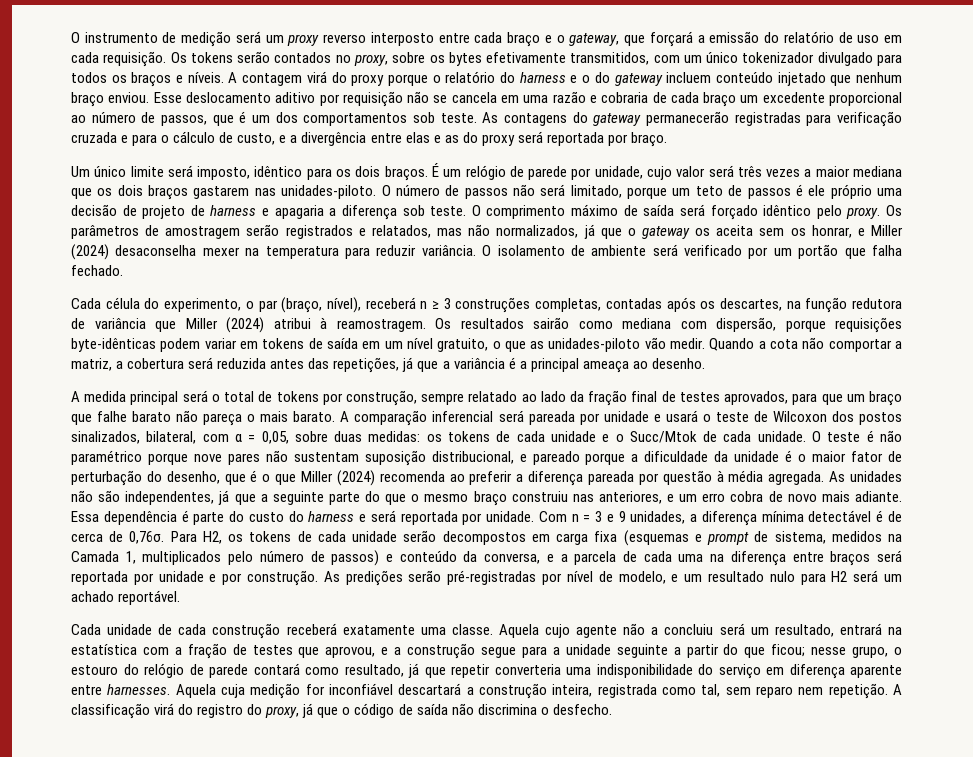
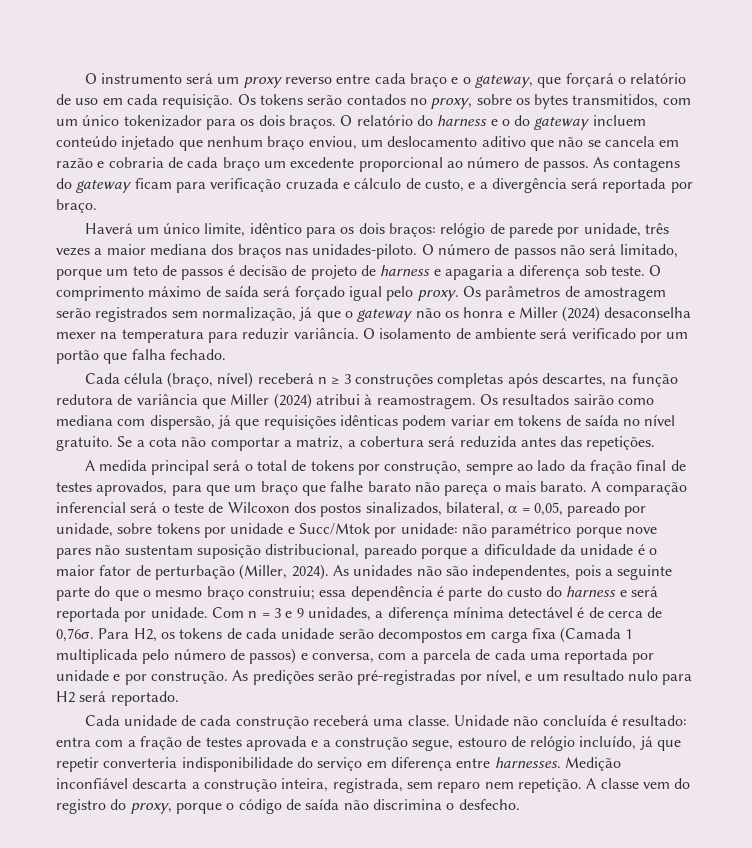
- O instrumento de medição será um proxy reverso interposto entre cada braço e o gateway, que forçará a emissão do relatório de uso em cada requisição.
+ O instrumento será um proxy reverso entre cada braço e o gateway, que forçará o relatório de uso em cada requisição.
- Os tokens serão contados no proxy, sobre os bytes efetivamente transmitidos, com um único tokenizador divulgado para todos os braços e níveis. A contagem virá do proxy porque o relatório do harness e o do gateway incluem conteúdo injetado que nenhum braço enviou. Esse deslocamento aditivo por requisição não se cancela em uma razão e cobraria de cada braço um excedente proporcional ao número de passos, que é um dos comportamentos sob teste.
+ Os tokens serão contados no proxy, sobre os bytes transmitidos, com um único tokenizador para os dois braços. O relatório do harness e o do gateway incluem conteúdo injetado que nenhum braço enviou, um deslocamento aditivo que não se cancela em razão e cobraria de cada braço um excedente proporcional ao número de passos.
- As contagens do gateway permanecerão registradas para verificação cruzada e para o cálculo de custo, e a divergência entre elas e as do proxy será reportada por braço.
+ As contagens do gateway ficam para verificação cruzada e cálculo de custo, e a divergência será reportada por braço.
- Um único limite será imposto, idêntico para os dois braços. É um relógio de parede por unidade, cujo valor será três vezes a maior mediana que os dois braços gastarem nas unidades-piloto.
+ Haverá um único limite, idêntico para os dois braços: relógio de parede por unidade, três vezes a maior mediana dos braços nas unidades-piloto.
- O número de passos não será limitado, porque um teto de passos é ele próprio uma decisão de projeto de harness e apagaria a diferença sob teste.
+ O número de passos não será limitado, porque um teto de passos é decisão de projeto de harness e apagaria a diferença sob teste.
- O comprimento máximo de saída será forçado idêntico pelo proxy.
+ O comprimento máximo de saída será forçado igual pelo proxy.
- Os parâmetros de amostragem serão registrados e relatados, mas não normalizados, já que o gateway os aceita sem os honrar, e Miller (2024) desaconselha mexer na temperatura para reduzir variância.
+ Os parâmetros de amostragem serão registrados sem normalização, já que o gateway não os honra e Miller (2024) desaconselha mexer na temperatura para reduzir variância.
- Cada célula do experimento, o par (braço, nível), receberá n ≥ 3 construções completas, contadas após os descartes, na função redutora de variância que Miller (2024) atribui à reamostragem.
+ Cada célula (braço, nível) receberá n ≥ 3 construções completas após descartes, na função redutora de variância que Miller (2024) atribui à reamostragem.
- Os resultados sairão como mediana com dispersão, porque requisições byte-idênticas podem variar em tokens de saída em um nível gratuito, o que as unidades-piloto vão medir. Quando a cota não comportar a matriz, a cobertura será reduzida antes das repetições, já que a variância é a principal ameaça ao desenho.
+ Os resultados sairão como mediana com dispersão, já que requisições idênticas podem variar em tokens de saída no nível gratuito. Se a cota não comportar a matriz, a cobertura será reduzida antes das repetições.
- A medida principal será o total de tokens por construção, sempre relatado ao lado da fração final de testes aprovados, para que um braço que falhe barato não pareça o mais barato.
+ A medida principal será o total de tokens por construção, sempre ao lado da fração final de testes aprovados, para que um braço que falhe barato não pareça o mais barato.
- A comparação inferencial será pareada por unidade e usará o teste de Wilcoxon dos postos sinalizados, bilateral, com α = 0,05, sobre duas medidas: os tokens de cada unidade e o Succ/Mtok de cada unidade. O teste é não paramétrico porque nove pares não sustentam suposição distribucional, e pareado porque a dificuldade da unidade é o maior fator de perturbação do desenho, que é o que Miller (2024) recomenda ao preferir a diferença pareada por questão à média agregada.
+ A comparação inferencial será o teste de Wilcoxon dos postos sinalizados, bilateral, α = 0,05, pareado por unidade, sobre tokens por unidade e Succ/Mtok por unidade: não paramétrico porque nove pares não sustentam suposição distribucional, pareado porque a dificuldade da unidade é o maior fator de perturbação (Miller, 2024).
- As unidades não são independentes, já que a seguinte parte do que o mesmo braço construiu nas anteriores, e um erro cobra de novo mais adiante. Essa dependência é parte do custo do harness e será reportada por unidade.
+ As unidades não são independentes, pois a seguinte parte do que o mesmo braço construiu; essa dependência é parte do custo do harness e será reportada por unidade.
- Para H2, os tokens de cada unidade serão decompostos em carga fixa (esquemas e prompt de sistema, medidos na Camada 1, multiplicados pelo número de passos) e conteúdo da conversa, e a parcela de cada uma na diferença entre braços será reportada por unidade e por construção.
+ Para H2, os tokens de cada unidade serão decompostos em carga fixa (Camada 1 multiplicada pelo número de passos) e conversa, com a parcela de cada uma reportada por unidade e por construção.
- As predições serão pré-registradas por nível de modelo, e um resultado nulo para H2 será um achado reportável.
+ As predições serão pré-registradas por nível, e um resultado nulo para H2 será reportado.
- Cada unidade de cada construção receberá exatamente uma classe.
+ Cada unidade de cada construção receberá uma classe.
- Aquela cujo agente não a concluiu será um resultado, entrará na estatística com a fração de testes que aprovou, e a construção segue para a unidade seguinte a partir do que ficou; nesse grupo, o estouro do relógio de parede contará como resultado, já que repetir converteria uma indisponibilidade do serviço em diferença aparente entre harnesses.
+ Unidade não concluída é resultado: entra com a fração de testes aprovada e a construção segue, estouro de relógio incluído, já que repetir converteria indisponibilidade do serviço em diferença entre harnesses.
- Aquela cuja medição for inconfiável descartará a construção inteira, registrada como tal, sem reparo nem repetição.
+ Medição inconfiável descarta a construção inteira, registrada, sem reparo nem repetição.
- A classificação virá do registro do proxy, já que o código de saída não discrimina o desfecho.
+ A classe vem do registro do proxy, porque o código de saída não discrimina o desfecho.

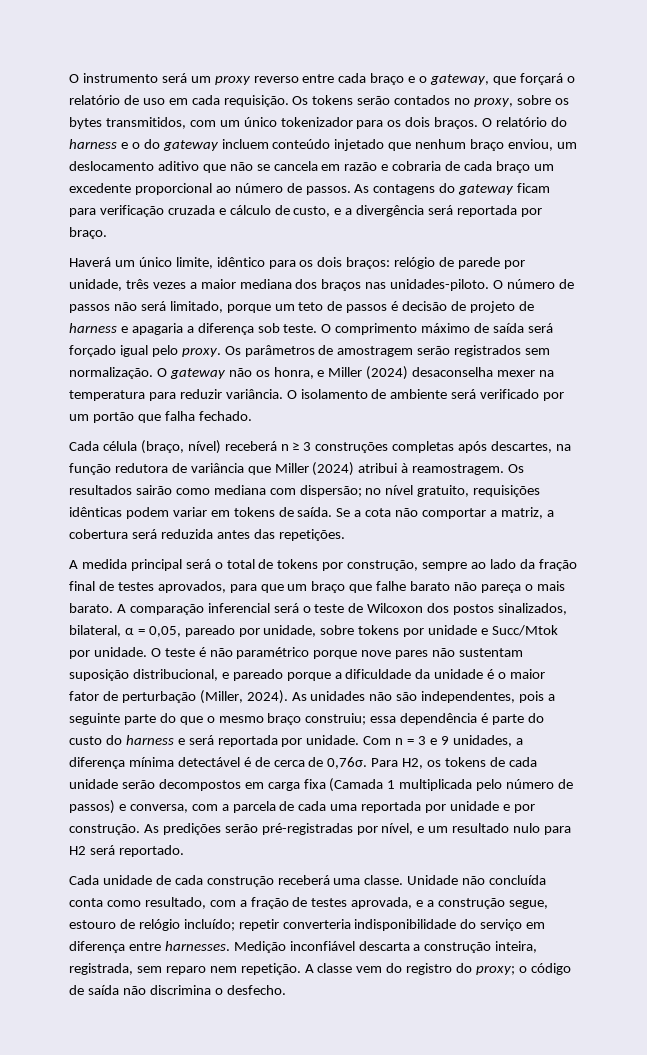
- Os parâmetros de amostragem serão registrados sem normalização, já que o gateway não os honra e Miller (2024) desaconselha mexer na temperatura para reduzir variância.
+ Os parâmetros de amostragem serão registrados sem normalização. O gateway não os honra, e Miller (2024) desaconselha mexer na temperatura para reduzir variância.
- Os resultados sairão como mediana com dispersão, já que requisições idênticas podem variar em tokens de saída no nível gratuito.
+ Os resultados sairão como mediana com dispersão; no nível gratuito, requisições idênticas podem variar em tokens de saída.
- A comparação inferencial será o teste de Wilcoxon dos postos sinalizados, bilateral, α = 0,05, pareado por unidade, sobre tokens por unidade e Succ/Mtok por unidade: não paramétrico porque nove pares não sustentam suposição distribucional, pareado porque a dificuldade da unidade é o maior fator de perturbação (Miller, 2024).
+ A comparação inferencial será o teste de Wilcoxon dos postos sinalizados, bilateral, α = 0,05, pareado por unidade, sobre tokens por unidade e Succ/Mtok por unidade. O teste é não paramétrico porque nove pares não sustentam suposição distribucional, e pareado porque a dificuldade da unidade é o maior fator de perturbação (Miller, 2024).
- Unidade não concluída é resultado: entra com a fração de testes aprovada e a construção segue, estouro de relógio incluído, já que repetir converteria indisponibilidade do serviço em diferença entre harnesses.
+ Unidade não concluída conta como resultado, com a fração de testes aprovada, e a construção segue, estouro de relógio incluído; repetir converteria indisponibilidade do serviço em diferença entre harnesses.
- A classe vem do registro do proxy, porque o código de saída não discrimina o desfecho.
+ A classe vem do registro do proxy; o código de saída não discrimina o desfecho.

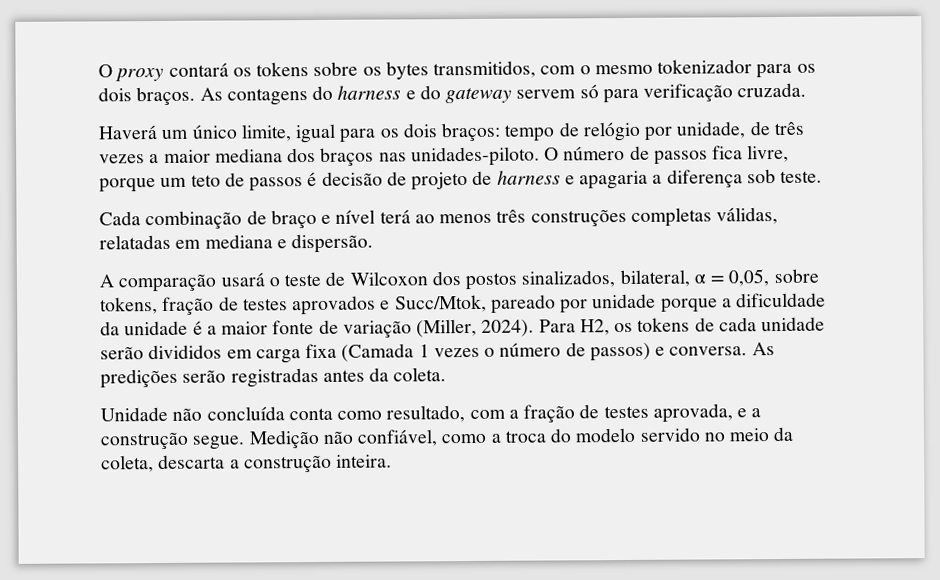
- O instrumento será um proxy reverso entre cada braço e o gateway, que forçará o relatório de uso em cada requisição. Os tokens serão contados no proxy, sobre os bytes transmitidos, com um único tokenizador para os dois braços.
+ O proxy contará os tokens sobre os bytes transmitidos, com o mesmo tokenizador para os dois braços.
- O relatório do harness e o do gateway incluem conteúdo injetado que nenhum braço enviou, um deslocamento aditivo que não se cancela em razão e cobraria de cada braço um excedente proporcional ao número de passos. As contagens do gateway ficam para verificação cruzada e cálculo de custo, e a divergência será reportada por braço.
+ As contagens do harness e do gateway servem só para verificação cruzada.
- Haverá um único limite, idêntico para os dois braços: relógio de parede por unidade, três vezes a maior mediana dos braços nas unidades-piloto.
+ Haverá um único limite, igual para os dois braços: tempo de relógio por unidade, de três vezes a maior mediana dos braços nas unidades-piloto.
- O número de passos não será limitado, porque um teto de passos é decisão de projeto de harness e apagaria a diferença sob teste. O comprimento máximo de saída será forçado igual pelo proxy. Os parâmetros de amostragem serão registrados sem normalização. O gateway não os honra, e Miller (2024) desaconselha mexer na temperatura para reduzir variância. O isolamento de ambiente será verificado por um portão que falha fechado.
- Cada célula (braço, nível) receberá n ≥ 3 construções completas após descartes, na função redutora de variância que Miller (2024) atribui à reamostragem. Os resultados sairão como mediana com dispersão; no nível gratuito, requisições idênticas podem variar em tokens de saída. Se a cota não comportar a matriz, a cobertura será reduzida antes das repetições.
- A medida principal será o total de tokens por construção, sempre ao lado da fração final de testes aprovados, para que um braço que falhe barato não pareça o mais barato. A comparação inferencial será o teste de Wilcoxon dos postos sinalizados, bilateral, α = 0,05, pareado por unidade, sobre tokens por unidade e Succ/Mtok por unidade. O teste é não paramétrico porque nove pares não sustentam suposição distribucional, e pareado porque a dificuldade da unidade é o maior fator de perturbação (Miller, 2024). As unidades não são independentes, pois a seguinte parte do que o mesmo braço construiu; essa dependência é parte do custo do harness e será reportada por unidade. Com n = 3 e 9 unidades, a diferença mínima detectável é de cerca de 0,76σ.
+ O número de passos fica livre, porque um teto de passos é decisão de projeto de harness e apagaria a diferença sob teste.
+ Cada combinação de braço e nível terá ao menos três construções completas válidas, relatadas em mediana e dispersão.
+ A comparação usará o teste de Wilcoxon dos postos sinalizados, bilateral, α = 0,05, sobre tokens, fração de testes aprovados e Succ/Mtok, pareado por unidade porque a dificuldade da unidade é a maior fonte de variação (Miller, 2024).
- Para H2, os tokens de cada unidade serão decompostos em carga fixa (Camada 1 multiplicada pelo número de passos) e conversa, com a parcela de cada uma reportada por unidade e por construção. As predições serão pré-registradas por nível, e um resultado nulo para H2 será reportado.
- Cada unidade de cada construção receberá uma classe. Unidade não concluída conta como resultado, com a fração de testes aprovada, e a construção segue, estouro de relógio incluído; repetir converteria indisponibilidade do serviço em diferença entre harnesses. Medição inconfiável descarta a construção inteira, registrada, sem reparo nem repetição. A classe vem do registro do proxy; o código de saída não discrimina o desfecho.
+ Para H2, os tokens de cada unidade serão divididos em carga fixa (Camada 1 vezes o número de passos) e conversa. As predições serão registradas antes da coleta.
+ Unidade não concluída conta como resultado, com a fração de testes aprovada, e a construção segue. Medição não confiável, como a troca do modelo servido no meio da coleta, descarta a construção inteira.

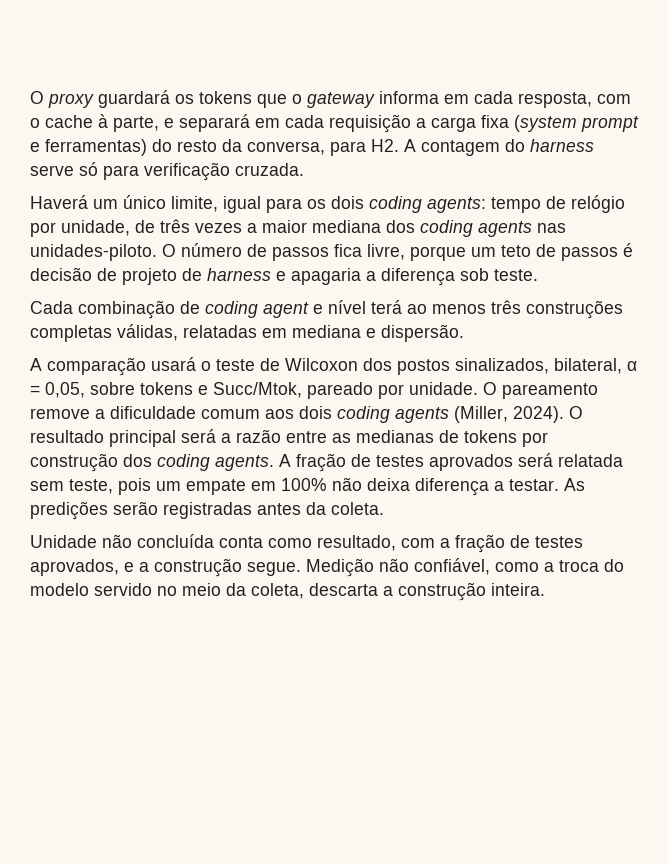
- O proxy contará os tokens sobre os bytes transmitidos, com o mesmo tokenizador para os dois braços. As contagens do harness e do gateway servem só para verificação cruzada.
+ O proxy guardará os tokens que o gateway informa em cada resposta, com o cache à parte, e separará em cada requisição a carga fixa (system prompt e ferramentas) do resto da conversa, para H2. A contagem do harness serve só para verificação cruzada.
- Haverá um único limite, igual para os dois braços: tempo de relógio por unidade, de três vezes a maior mediana dos braços nas unidades-piloto.
+ Haverá um único limite, igual para os dois coding agents: tempo de relógio por unidade, de três vezes a maior mediana dos coding agents nas unidades-piloto.
- Cada combinação de braço e nível terá ao menos três construções completas válidas, relatadas em mediana e dispersão.
+ Cada combinação de coding agent e nível terá ao menos três construções completas válidas, relatadas em mediana e dispersão.
- A comparação usará o teste de Wilcoxon dos postos sinalizados, bilateral, α = 0,05, sobre tokens, fração de testes aprovados e Succ/Mtok, pareado por unidade porque a dificuldade da unidade é a maior fonte de variação (Miller, 2024). Para H2, os tokens de cada unidade serão divididos em carga fixa (Camada 1 vezes o número de passos) e conversa.
+ A comparação usará o teste de Wilcoxon dos postos sinalizados, bilateral, α = 0,05, sobre tokens e Succ/Mtok, pareado por unidade. O pareamento remove a dificuldade comum aos dois coding agents (Miller, 2024). O resultado principal será a razão entre as medianas de tokens por construção dos coding agents. A fração de testes aprovados será relatada sem teste, pois um empate em 100% não deixa diferença a testar.
- Unidade não concluída conta como resultado, com a fração de testes aprovada, e a construção segue.
+ Unidade não concluída conta como resultado, com a fração de testes aprovados, e a construção segue.

